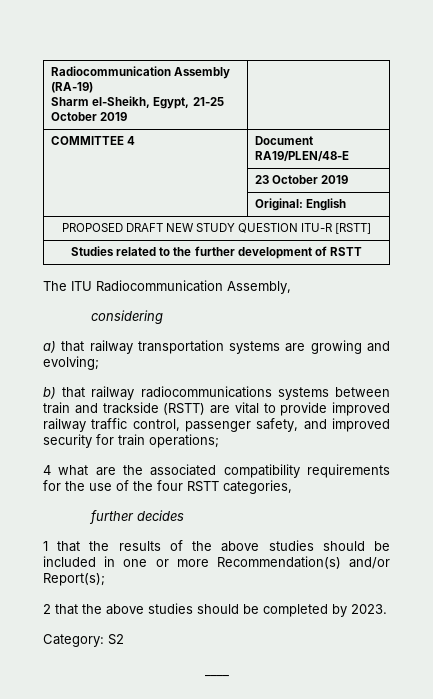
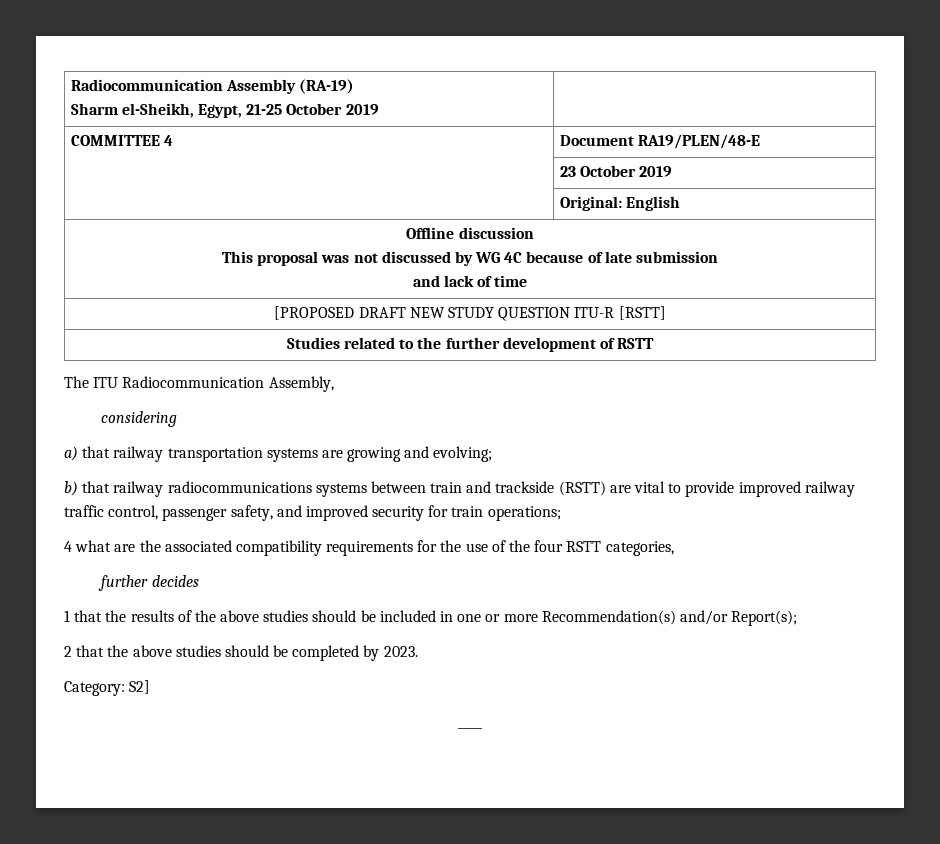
- PROPOSED DRAFT NEW STUDY QUESTION ITU-R [RSTT]
+ Offline discussion
+ This proposal was not discussed by WG 4C because of late submission
+ and lack of time
+ [PROPOSED DRAFT NEW STUDY QUESTION ITU-R [RSTT]
- Category: S2
+ Category: S2]

